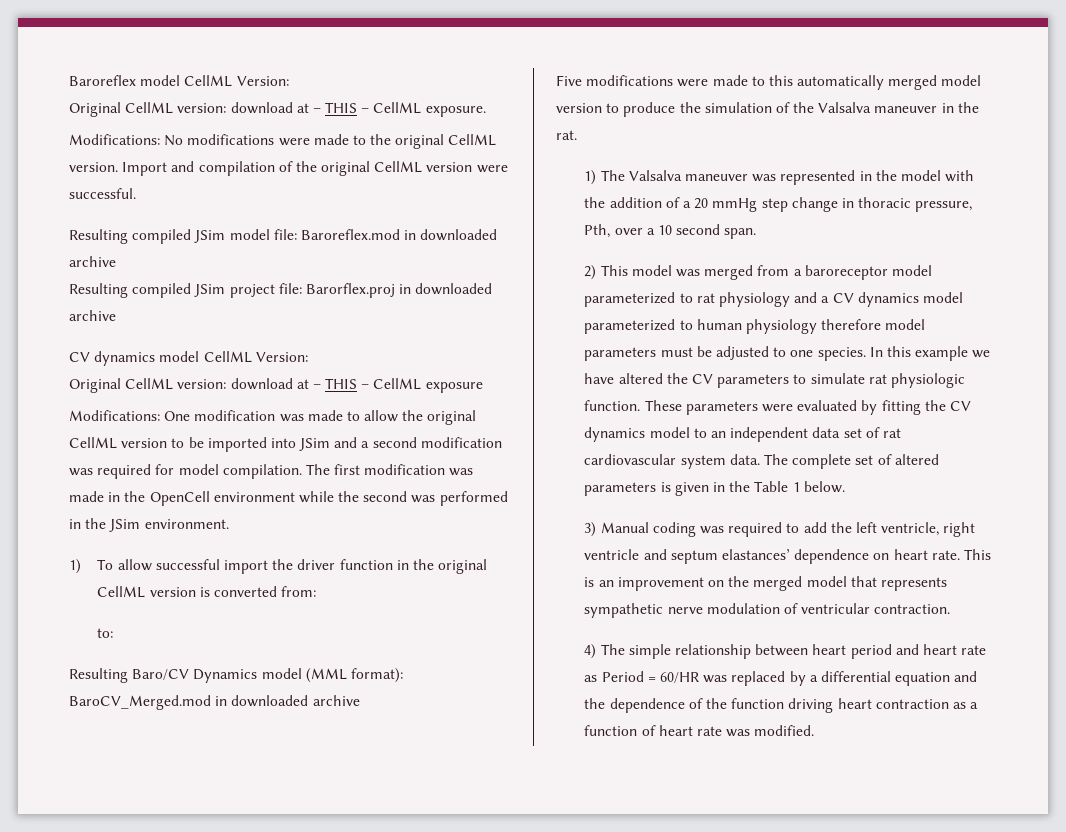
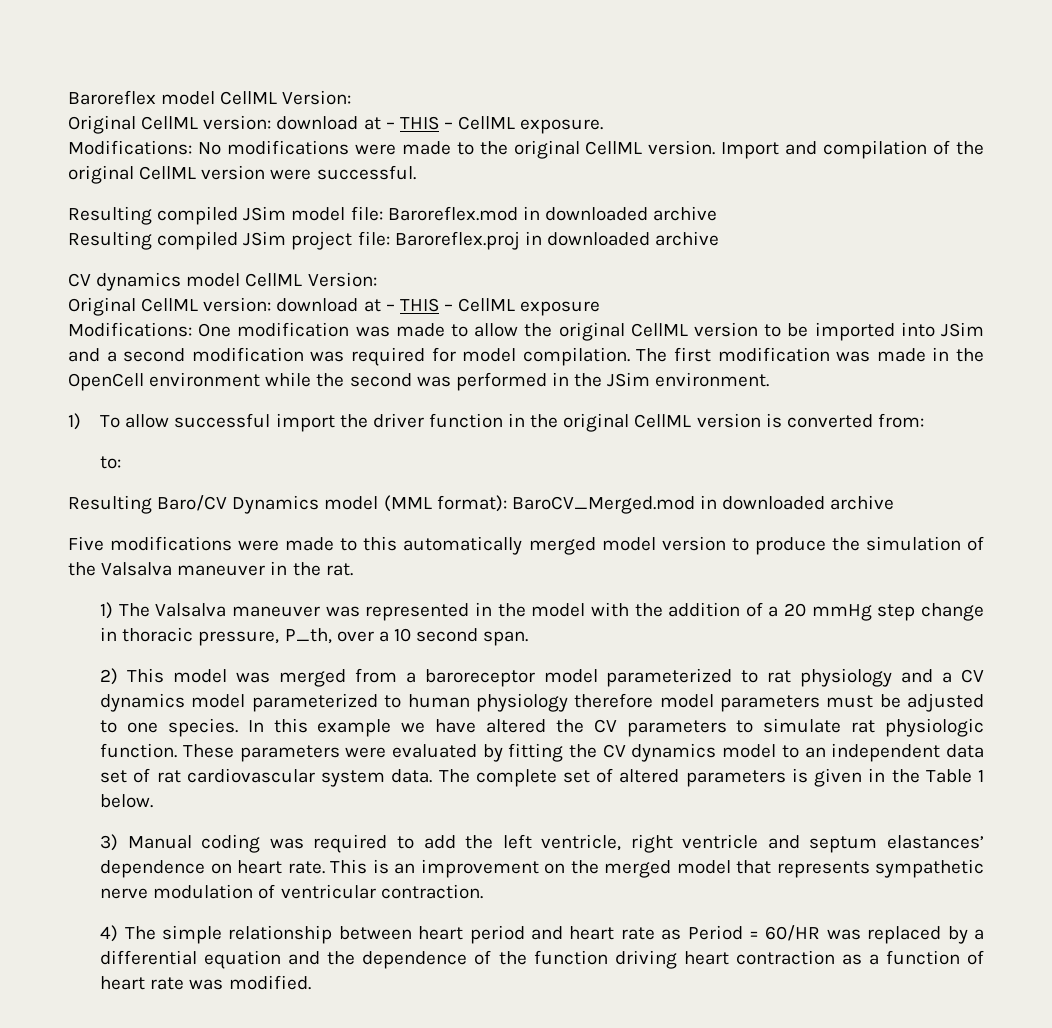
- Resulting compiled JSim project file: Barorflex.proj in downloaded archive
+ Resulting compiled JSim project file: Baroreflex.proj in downloaded archive
- 1) The Valsalva maneuver was represented in the model with the addition of a 20 mmHg step change in thoracic pressure, Pth, over a 10 second span.
+ 1) The Valsalva maneuver was represented in the model with the addition of a 20 mmHg step change in thoracic pressure, P_th, over a 10 second span.

